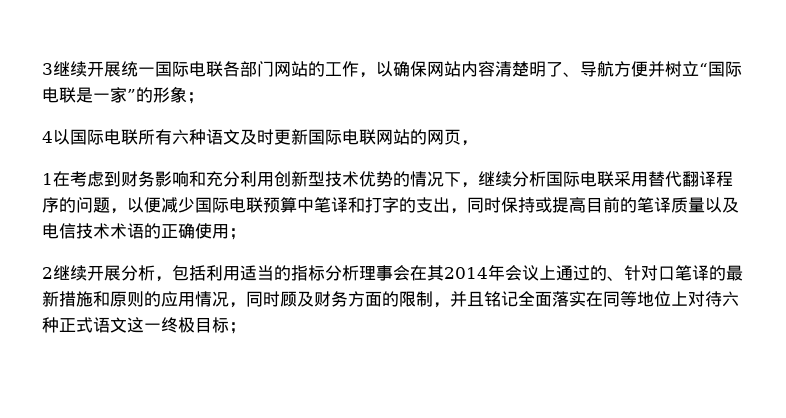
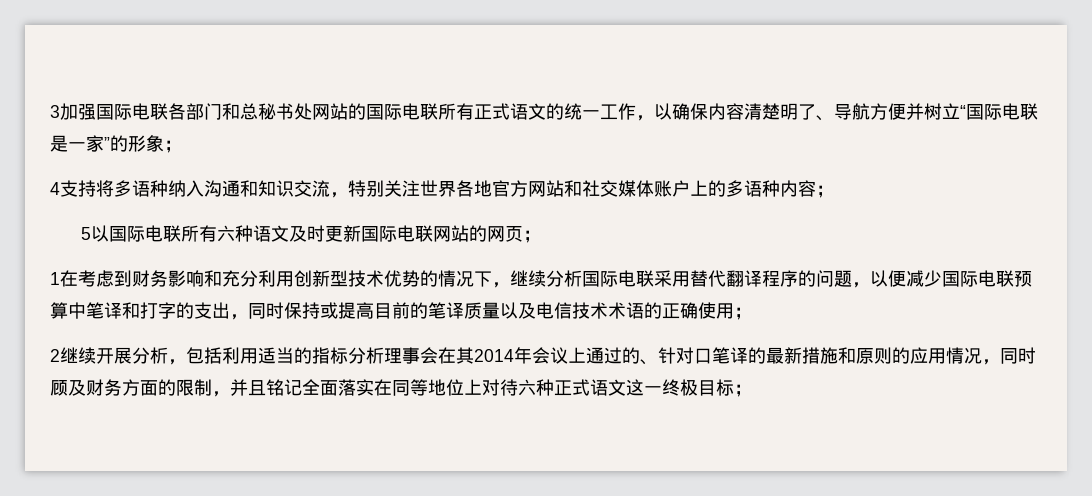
- 3继续开展统一国际电联各部门网站的工作，以确保网站内容清楚明了、导航方便并树立“国际电联是一家”的形象；
+ 3加强国际电联各部门和总秘书处网站的国际电联所有正式语文的统一工作，以确保内容清楚明了、导航方便并树立“国际电联是一家”的形象；
- 4以国际电联所有六种语文及时更新国际电联网站的网页，
+ 4支持将多语种纳入沟通和知识交流，特别关注世界各地官方网站和社交媒体账户上的多语种内容；
+ 5以国际电联所有六种语文及时更新国际电联网站的网页；

